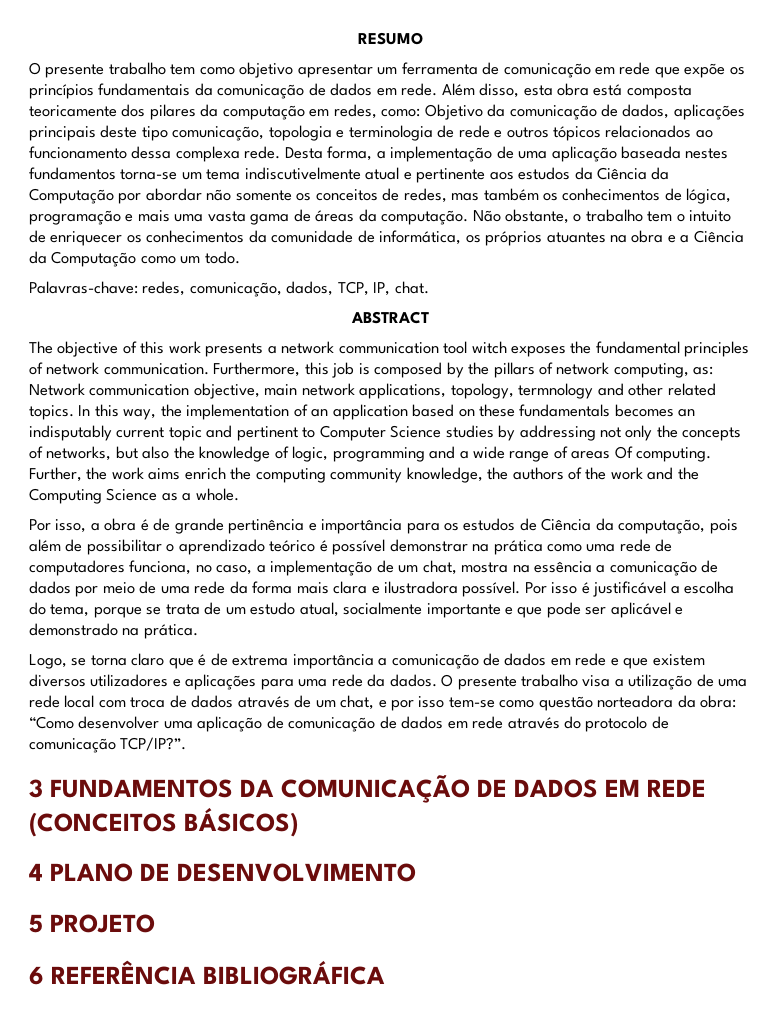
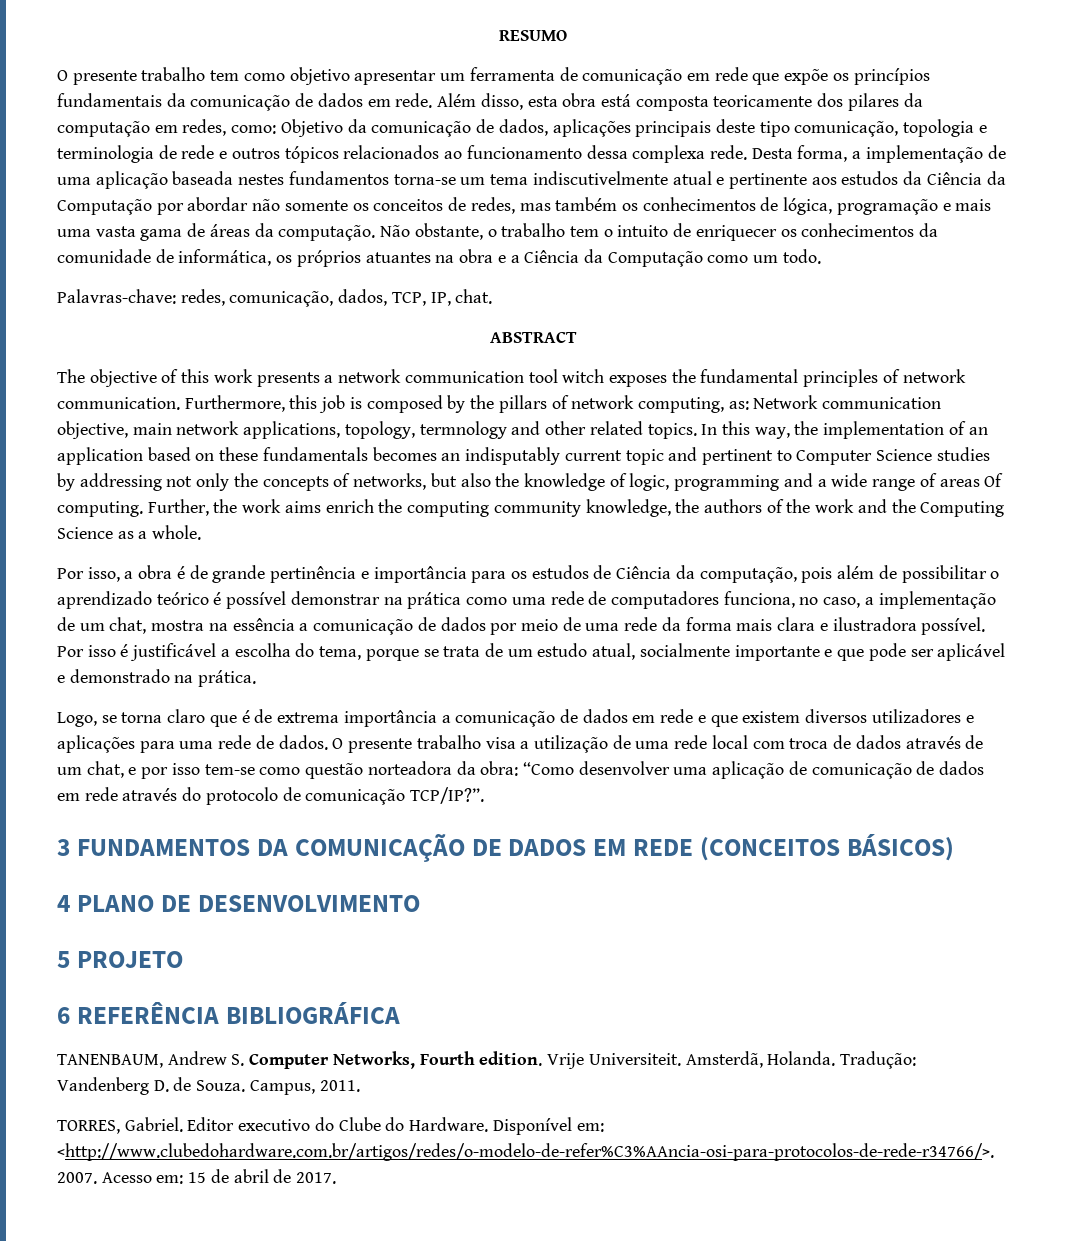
- Logo, se torna claro que é de extrema importância a comunicação de dados em rede e que existem diversos utilizadores e aplicações para uma rede da dados.
+ Logo, se torna claro que é de extrema importância a comunicação de dados em rede e que existem diversos utilizadores e aplicações para uma rede de dados.
+ TANENBAUM, Andrew S. Computer Networks, Fourth edition. Vrije Universiteit. Amsterdã, Holanda. Tradução: Vandenberg D. de Souza. Campus, 2011.
+ TORRES, Gabriel. Editor executivo do Clube do Hardware. Disponível em: <http://www.clubedohardware.com.br/artigos/redes/o-modelo-de-refer%C3%AAncia-osi-para-protocolos-de-rede-r34766/>. 2007. Acesso em: 15 de abril de 2017.

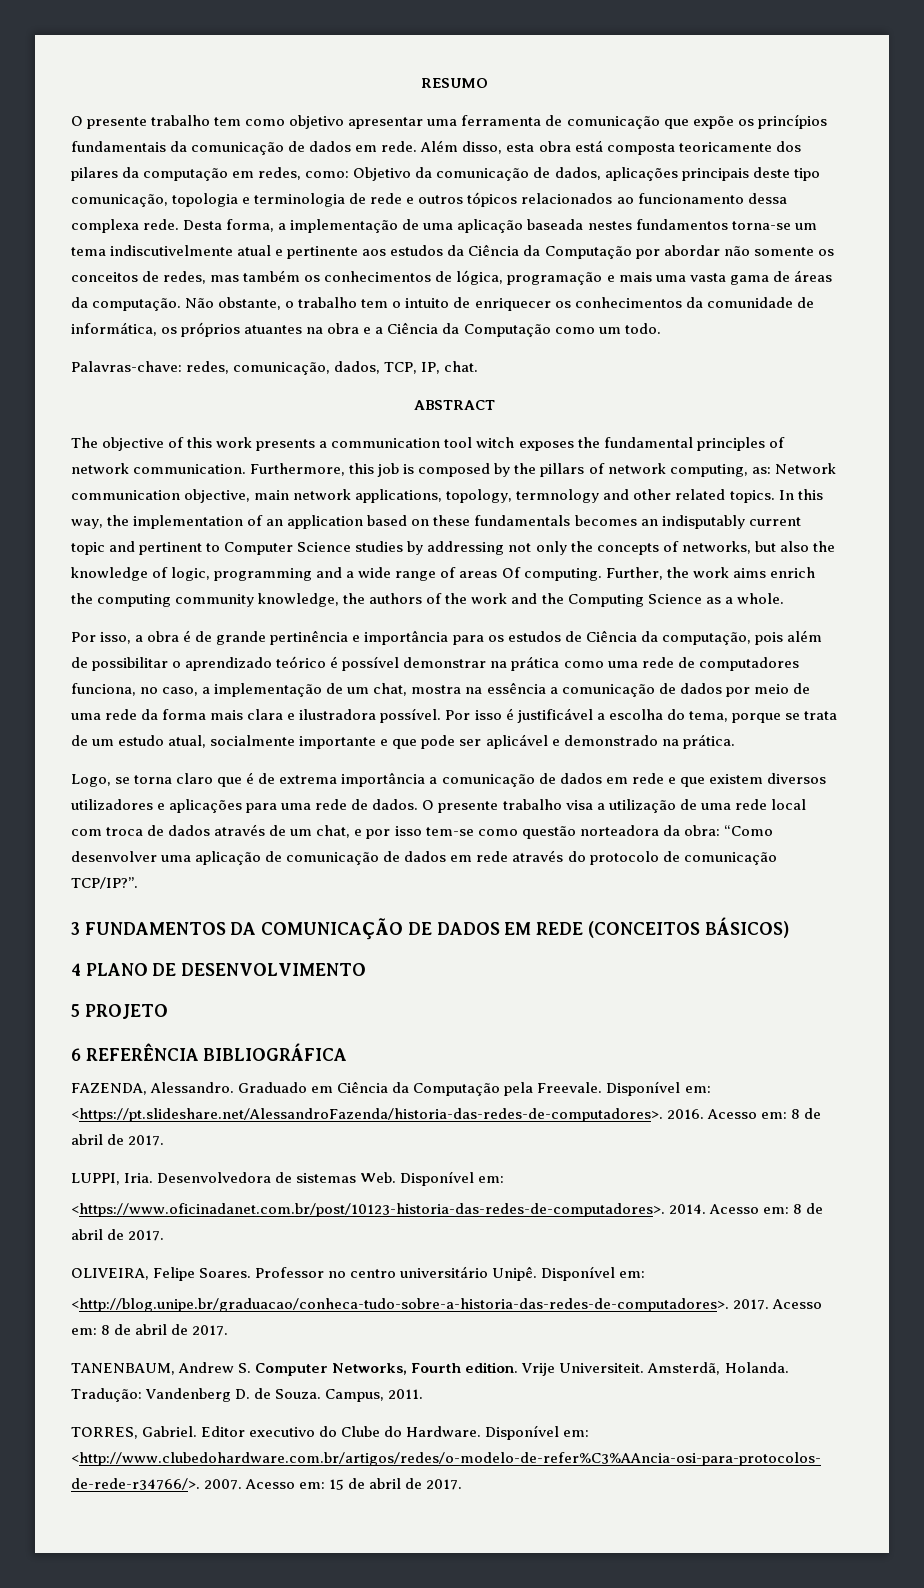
- O presente trabalho tem como objetivo apresentar um ferramenta de comunicação em rede que expõe os princípios fundamentais da comunicação de dados em rede.
+ O presente trabalho tem como objetivo apresentar uma ferramenta de comunicação que expõe os princípios fundamentais da comunicação de dados em rede.
- The objective of this work presents a network communication tool witch exposes the fundamental principles of network communication.
+ The objective of this work presents a communication tool witch exposes the fundamental principles of network communication.
+ FAZENDA, Alessandro. Graduado em Ciência da Computação pela Freevale. Disponível em: <https://pt.slideshare.net/AlessandroFazenda/historia-das-redes-de-computadores>. 2016. Acesso em: 8 de abril de 2017.
+ LUPPI, Iria. Desenvolvedora de sistemas Web. Disponível em:
+ <https://www.oficinadanet.com.br/post/10123-historia-das-redes-de-computadores>. 2014. Acesso em: 8 de abril de 2017.
+ OLIVEIRA, Felipe Soares. Professor no centro universitário Unipê. Disponível em:
+ <http://blog.unipe.br/graduacao/conheca-tudo-sobre-a-historia-das-redes-de-computadores>. 2017. Acesso em: 8 de abril de 2017.

